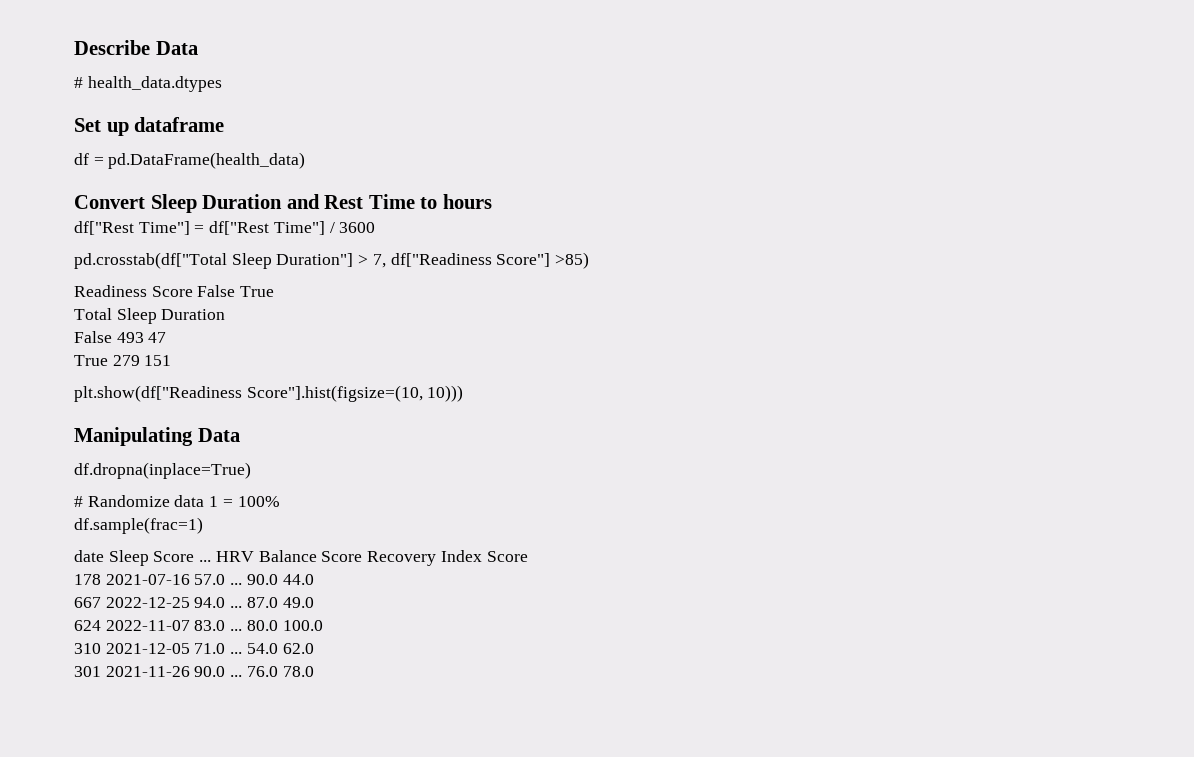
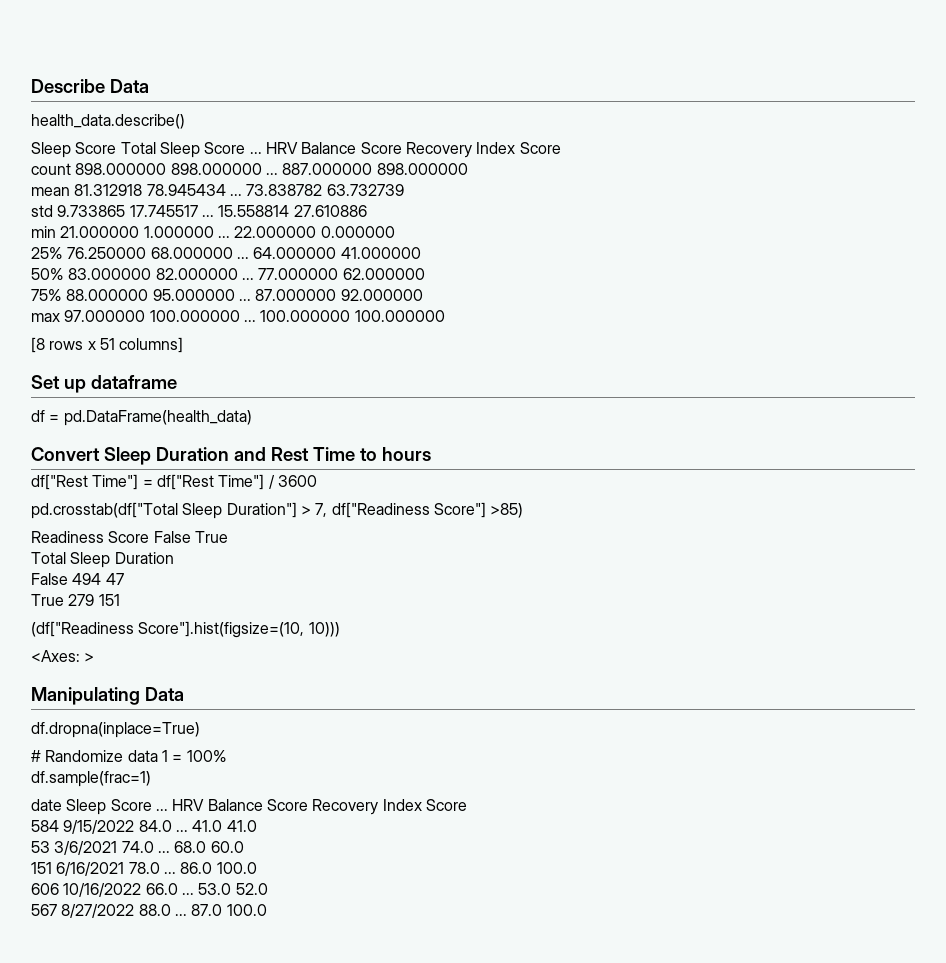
- # health_data.dtypes
+ health_data.describe()
+ Sleep Score Total Sleep Score ... HRV Balance Score Recovery Index Score
+ count 898.000000 898.000000 ... 887.000000 898.000000
+ mean 81.312918 78.945434 ... 73.838782 63.732739
+ std 9.733865 17.745517 ... 15.558814 27.610886
+ min 21.000000 1.000000 ... 22.000000 0.000000
+ 25% 76.250000 68.000000 ... 64.000000 41.000000
+ 50% 83.000000 82.000000 ... 77.000000 62.000000
+ 75% 88.000000 95.000000 ... 87.000000 92.000000
+ max 97.000000 100.000000 ... 100.000000 100.000000
+ [8 rows x 51 columns]
- False 493 47
+ False 494 47
- plt.show(df["Readiness Score"].hist(figsize=(10, 10)))
+ (df["Readiness Score"].hist(figsize=(10, 10)))
+ <Axes: >
- 178 2021-07-16 57.0 ... 90.0 44.0
- 667 2022-12-25 94.0 ... 87.0 49.0
- 624 2022-11-07 83.0 ... 80.0 100.0
- 310 2021-12-05 71.0 ... 54.0 62.0
- 301 2021-11-26 90.0 ... 76.0 78.0
+ 584 9/15/2022 84.0 ... 41.0 41.0
+ 53 3/6/2021 74.0 ... 68.0 60.0
+ 151 6/16/2021 78.0 ... 86.0 100.0
+ 606 10/16/2022 66.0 ... 53.0 52.0
+ 567 8/27/2022 88.0 ... 87.0 100.0

